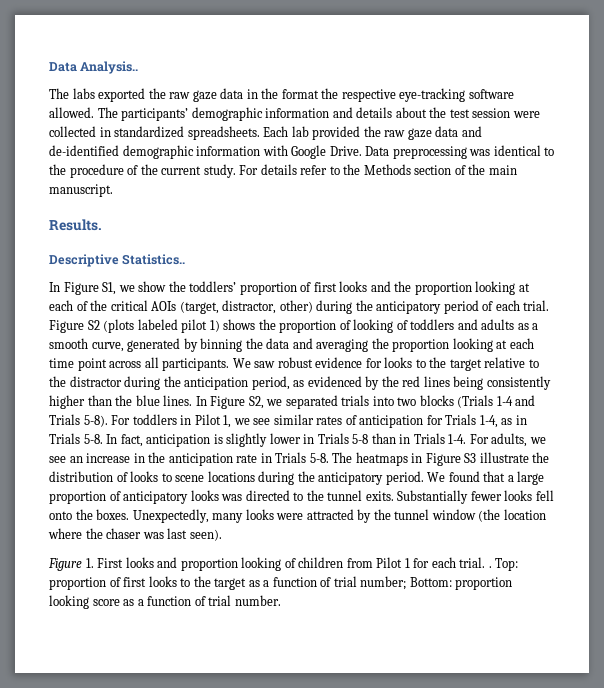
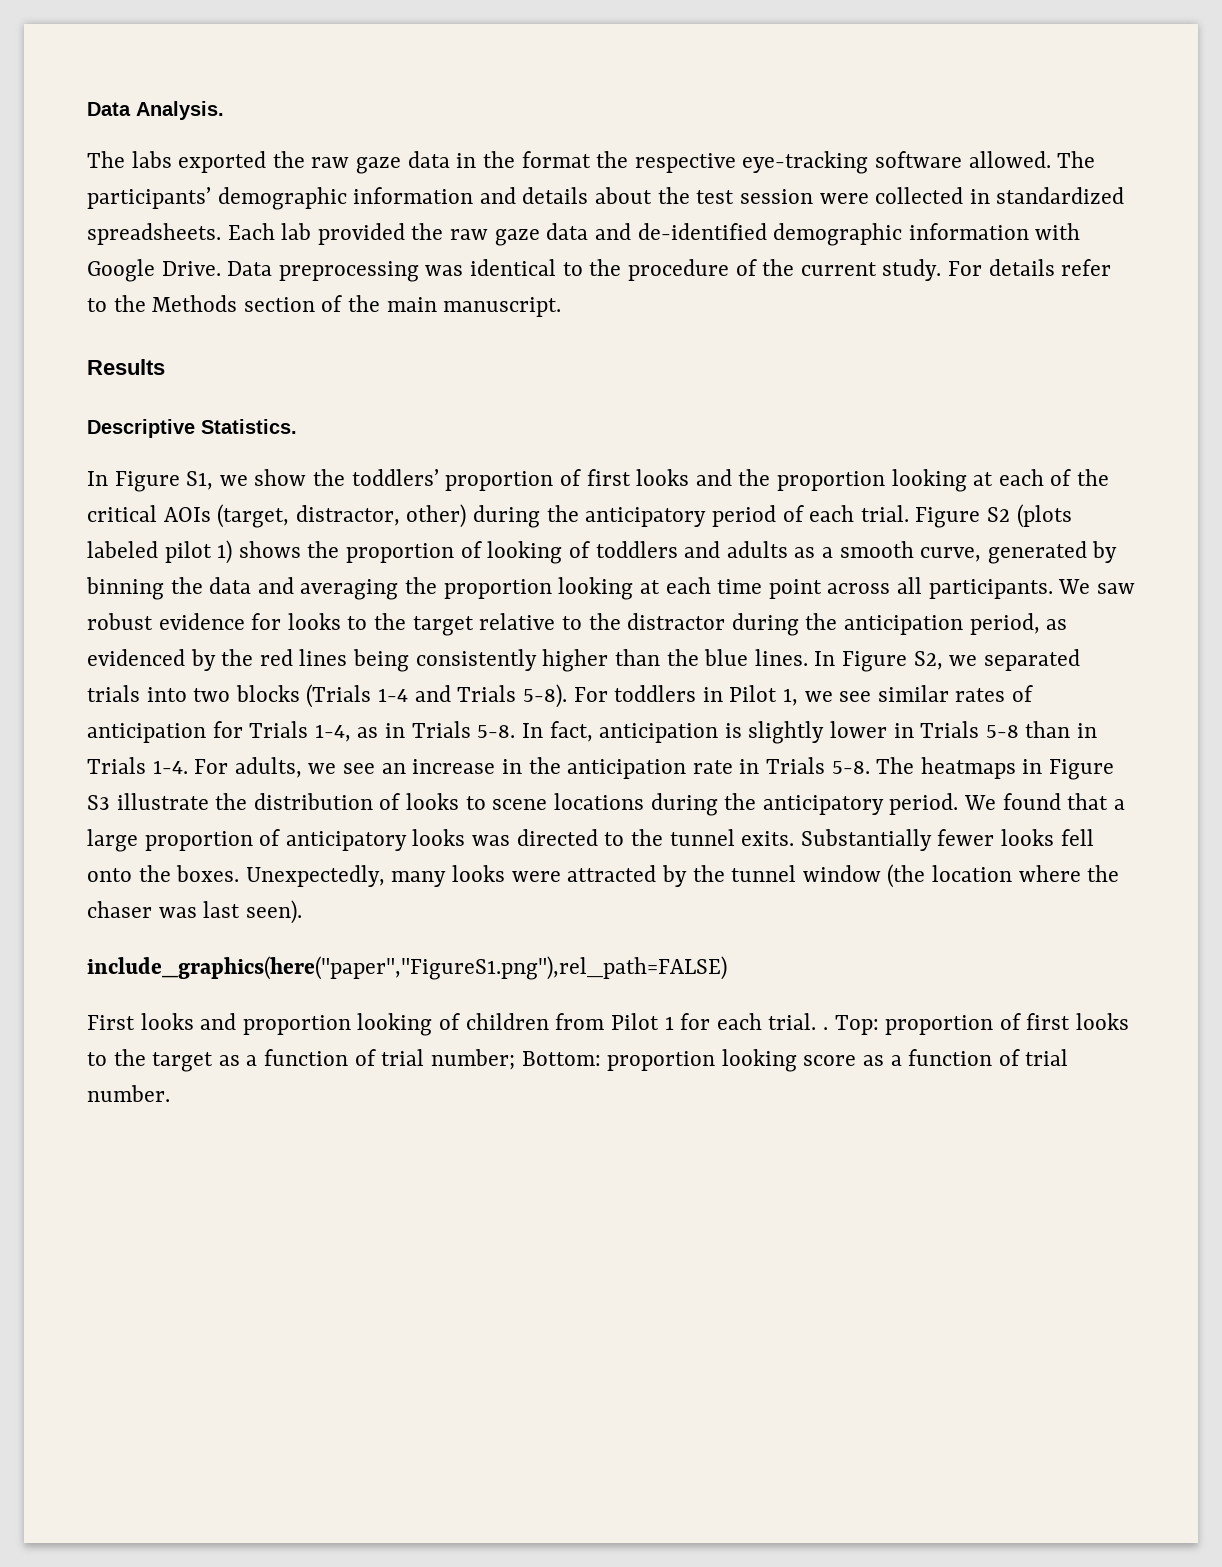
- Data Analysis..
+ Data Analysis.
- Results.
+ Results
- Descriptive Statistics..
+ Descriptive Statistics.
- Figure 1. First looks and proportion looking of children from Pilot 1 for each trial. .
+ include_graphics(here("paper","FigureS1.png"),rel_path=FALSE)
+ First looks and proportion looking of children from Pilot 1 for each trial. .

